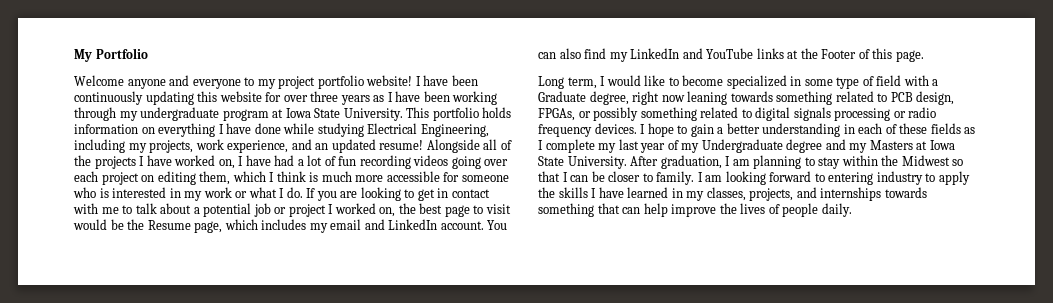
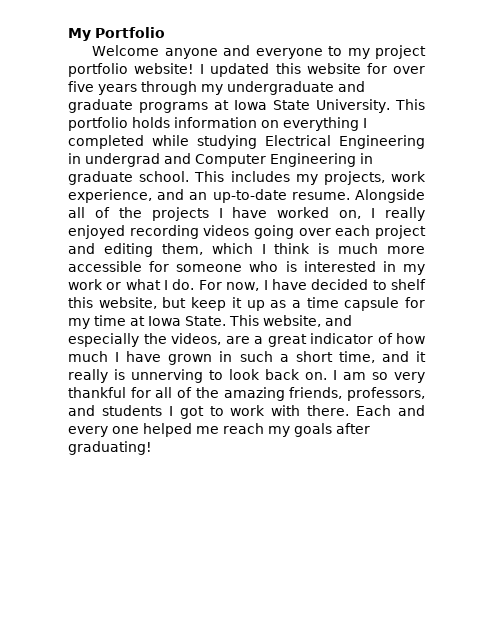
- I have been continuously updating this website for over three years as I have been working through my undergraduate program at Iowa State University.
+ I updated this website for over five years through my undergraduate and graduate programs at Iowa State University.
- This portfolio holds information on everything I have done while studying Electrical Engineering, including my projects, work experience, and an updated resume!
+ This portfolio holds information on everything I completed while studying Electrical Engineering in undergrad and Computer Engineering in graduate school. This includes my projects, work experience, and an up-to-date resume.
- Alongside all of the projects I have worked on, I have had a lot of fun recording videos going over each project on editing them, which I think is much more accessible for someone who is interested in my work or what I do.
+ Alongside all of the projects I have worked on, I really enjoyed recording videos going over each project and editing them, which I think is much more accessible for someone who is interested in my work or what I do.
- If you are looking to get in contact with me to talk about a potential job or project I worked on, the best page to visit would be the Resume page, which includes my email and LinkedIn account. You can also find my LinkedIn and YouTube links at the Footer of this page.
- Long term, I would like to become specialized in some type of field with a Graduate degree, right now leaning towards something related to PCB design, FPGAs, or possibly something related to digital signals processing or radio frequency devices. I hope to gain a better understanding in each of these fields as I complete my last year of my Undergraduate degree and my Masters at Iowa State University. After graduation, I am planning to stay within the Midwest so that I can be closer to family. I am looking forward to entering industry to apply the skills I have learned in my classes, projects, and internships towards something that can help improve the lives of people daily.
+ For now, I have decided to shelf this website, but keep it up as a time capsule for my time at Iowa State. This website, and especially the videos, are a great indicator of how much I have grown in such a short time, and it really is unnerving to look back on. I am so very thankful for all of the amazing friends, professors, and students I got to work with there. Each and every one helped me reach my goals after graduating!

